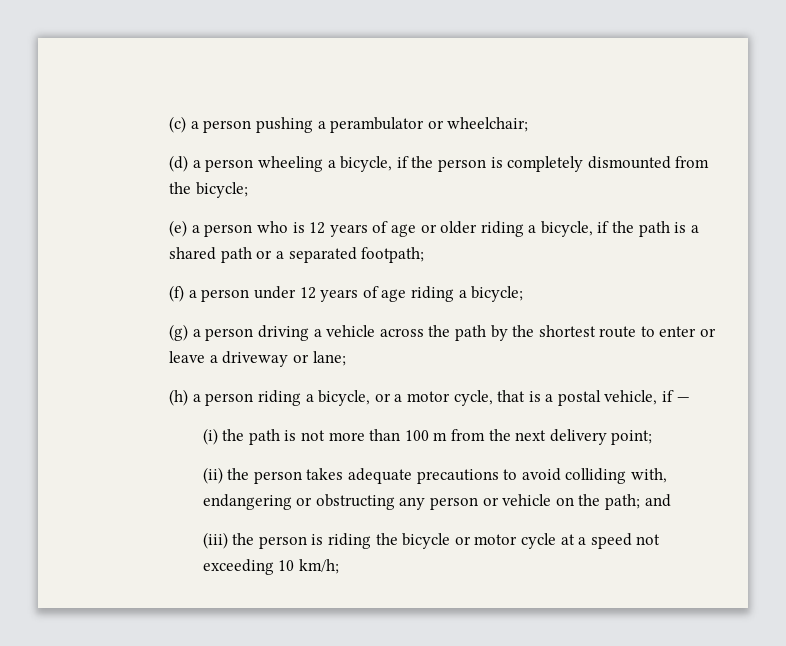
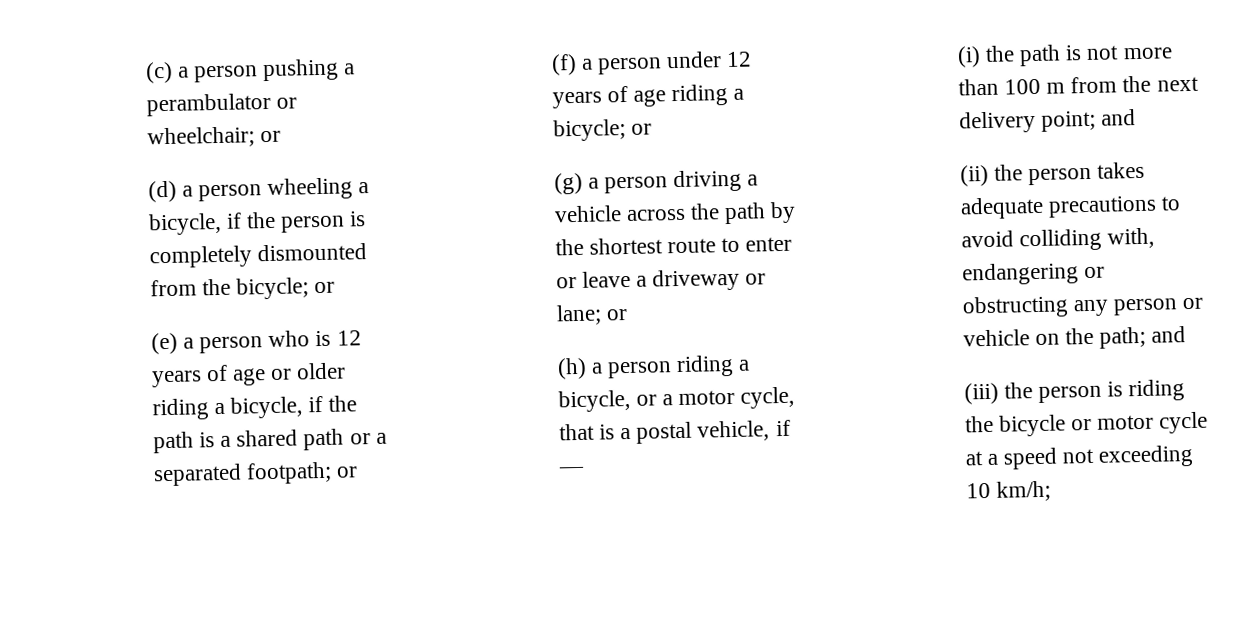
- (c) a person pushing a perambulator or wheelchair;
+ (c) a person pushing a perambulator or wheelchair; or
- (d) a person wheeling a bicycle, if the person is completely dismounted from the bicycle;
+ (d) a person wheeling a bicycle, if the person is completely dismounted from the bicycle; or
- (e) a person who is 12 years of age or older riding a bicycle, if the path is a shared path or a separated footpath;
+ (e) a person who is 12 years of age or older riding a bicycle, if the path is a shared path or a separated footpath; or
- (f) a person under 12 years of age riding a bicycle;
+ (f) a person under 12 years of age riding a bicycle; or
- (g) a person driving a vehicle across the path by the shortest route to enter or leave a driveway or lane;
+ (g) a person driving a vehicle across the path by the shortest route to enter or leave a driveway or lane; or
- (i) the path is not more than 100 m from the next delivery point;
+ (i) the path is not more than 100 m from the next delivery point; and

